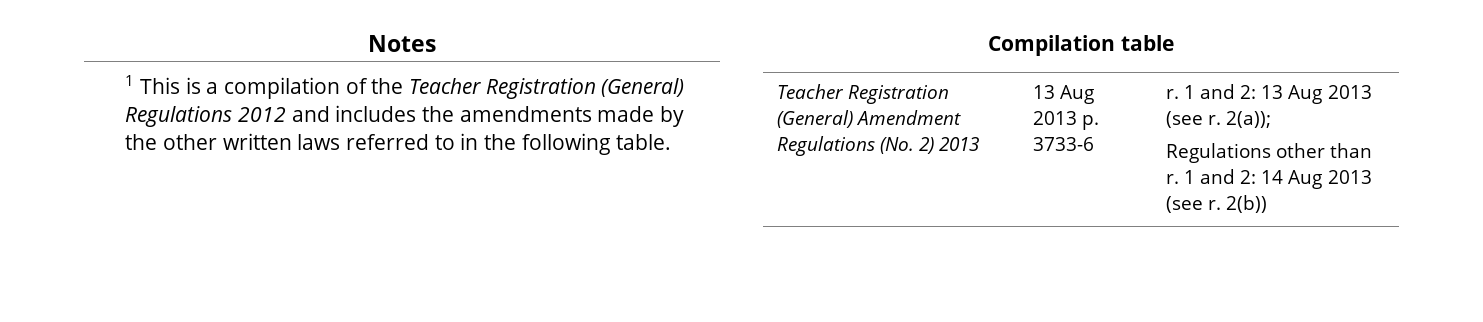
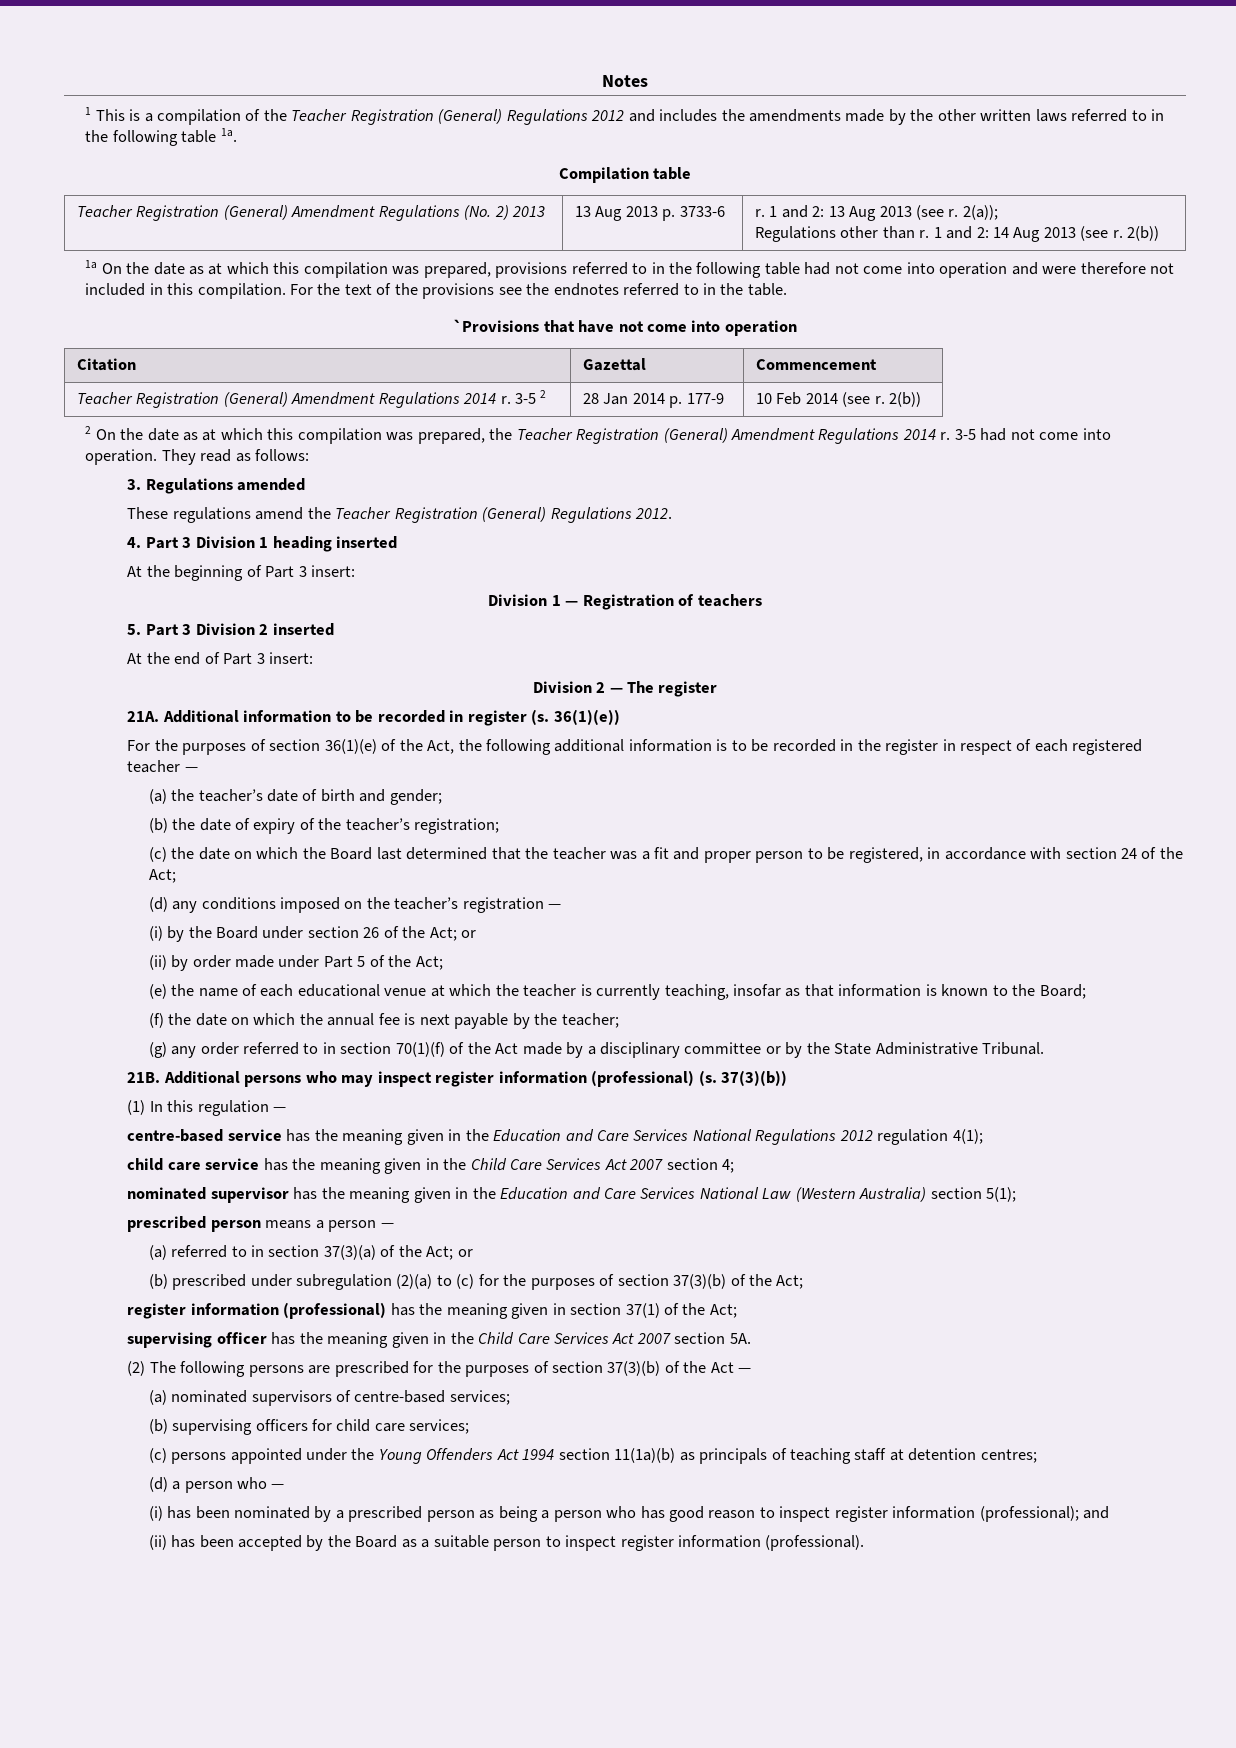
- 1 This is a compilation of the Teacher Registration (General) Regulations 2012 and includes the amendments made by the other written laws referred to in the following table.
+ 1 This is a compilation of the Teacher Registration (General) Regulations 2012 and includes the amendments made by the other written laws referred to in the following table 1a.
+ 1a On the date as at which this compilation was prepared, provisions referred to in the following table had not come into operation and were therefore not included in this compilation. For the text of the provisions see the endnotes referred to in the table.
+ `Provisions that have not come into operation
+ Citation | Gazettal | Commencement
+ Teacher Registration (General) Amendment Regulations 2014 r. 3-5 2 | 28 Jan 2014 p. 177-9 | 10 Feb 2014 (see r. 2(b))
+ 2 On the date as at which this compilation was prepared, the Teacher Registration (General) Amendment Regulations 2014 r. 3-5 had not come into operation. They read as follows:
+ 3. Regulations amended
+ These regulations amend the Teacher Registration (General) Regulations 2012.
+ 4. Part 3 Division 1 heading inserted
+ At the beginning of Part 3 insert:
+ Division 1 — Registration of teachers
+ 5. Part 3 Division 2 inserted
+ At the end of Part 3 insert:
+ Division 2 — The register
+ 21A. Additional information to be recorded in register (s. 36(1)(e))
+ For the purposes of section 36(1)(e) of the Act, the following additional information is to be recorded in the register in respect of each registered teacher —
+ (a) the teacher’s date of birth and gender;
+ (b) the date of expiry of the teacher’s registration;
+ (c) the date on which the Board last determined that the teacher was a fit and proper person to be registered, in accordance with section 24 of the Act;
+ (d) any conditions imposed on the teacher’s registration —
+ (i) by the Board under section 26 of the Act; or
+ (ii) by order made under Part 5 of the Act;
+ (e) the name of each educational venue at which the teacher is currently teaching, insofar as that information is known to the Board;
+ (f) the date on which the annual fee is next payable by the teacher;
+ (g) any order referred to in section 70(1)(f) of the Act made by a disciplinary committee or by the State Administrative Tribunal.
+ 21B. Additional persons who may inspect register information (professional) (s. 37(3)(b))
+ (1) In this regulation —
+ centre-based service has the meaning given in the Education and Care Services National Regulations 2012 regulation 4(1);
+ child care service has the meaning given in the Child Care Services Act 2007 section 4;
+ nominated supervisor has the meaning given in the Education and Care Services National Law (Western Australia) section 5(1);
+ prescribed person means a person —
+ (a) referred to in section 37(3)(a) of the Act; or
+ (b) prescribed under subregulation (2)(a) to (c) for the purposes of section 37(3)(b) of the Act;
+ register information (professional) has the meaning given in section 37(1) of the Act;
+ supervising officer has the meaning given in the Child Care Services Act 2007 section 5A.
+ (2) The following persons are prescribed for the purposes of section 37(3)(b) of the Act —
+ (a) nominated supervisors of centre-based services;
+ (b) supervising officers for child care services;
+ (c) persons appointed under the Young Offenders Act 1994 section 11(1a)(b) as principals of teaching staff at detention centres;
+ (d) a person who —
+ (i) has been nominated by a prescribed person as being a person who has good reason to inspect register information (professional); and
+ (ii) has been accepted by the Board as a suitable person to inspect register information (professional).

